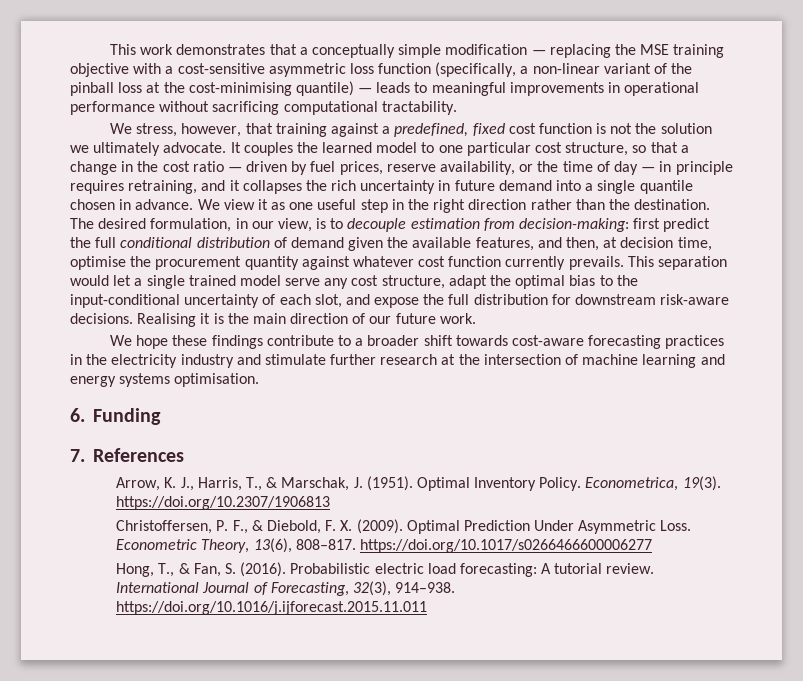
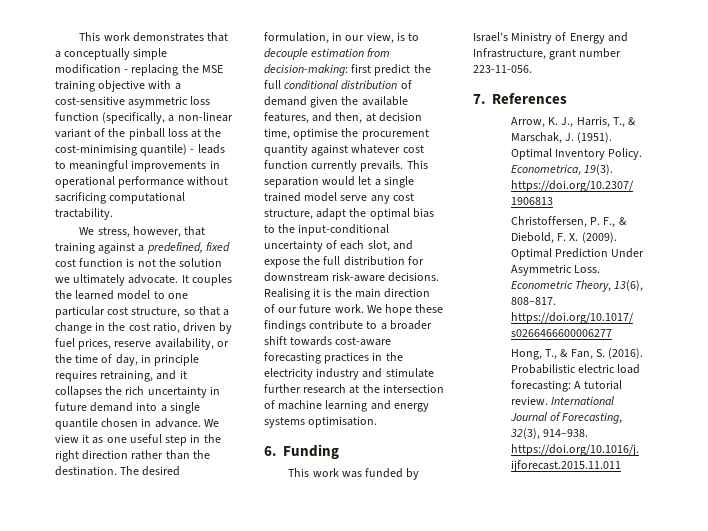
- This work demonstrates that a conceptually simple modification — replacing the MSE training objective with a cost-sensitive asymmetric loss function (specifically, a non-linear variant of the pinball loss at the cost-minimising quantile) — leads to meaningful improvements in operational performance without sacrificing computational tractability.
+ This work demonstrates that a conceptually simple modification - replacing the MSE training objective with a cost-sensitive asymmetric loss function (specifically, a non-linear variant of the pinball loss at the cost-minimising quantile) - leads to meaningful improvements in operational performance without sacrificing computational tractability.
- It couples the learned model to one particular cost structure, so that a change in the cost ratio — driven by fuel prices, reserve availability, or the time of day — in principle requires retraining, and it collapses the rich uncertainty in future demand into a single quantile chosen in advance.
+ It couples the learned model to one particular cost structure, so that a change in the cost ratio, driven by fuel prices, reserve availability, or the time of day, in principle requires retraining, and it collapses the rich uncertainty in future demand into a single quantile chosen in advance.
- Realising it is the main direction of our future work.
- We hope these findings contribute to a broader shift towards cost-aware forecasting practices in the electricity industry and stimulate further research at the intersection of machine learning and energy systems optimisation.
+ Realising it is the main direction of our future work. We hope these findings contribute to a broader shift towards cost-aware forecasting practices in the electricity industry and stimulate further research at the intersection of machine learning and energy systems optimisation.
+ This work was funded by Israel’s Ministry of Energy and Infrastructure, grant number 223-11-056.

